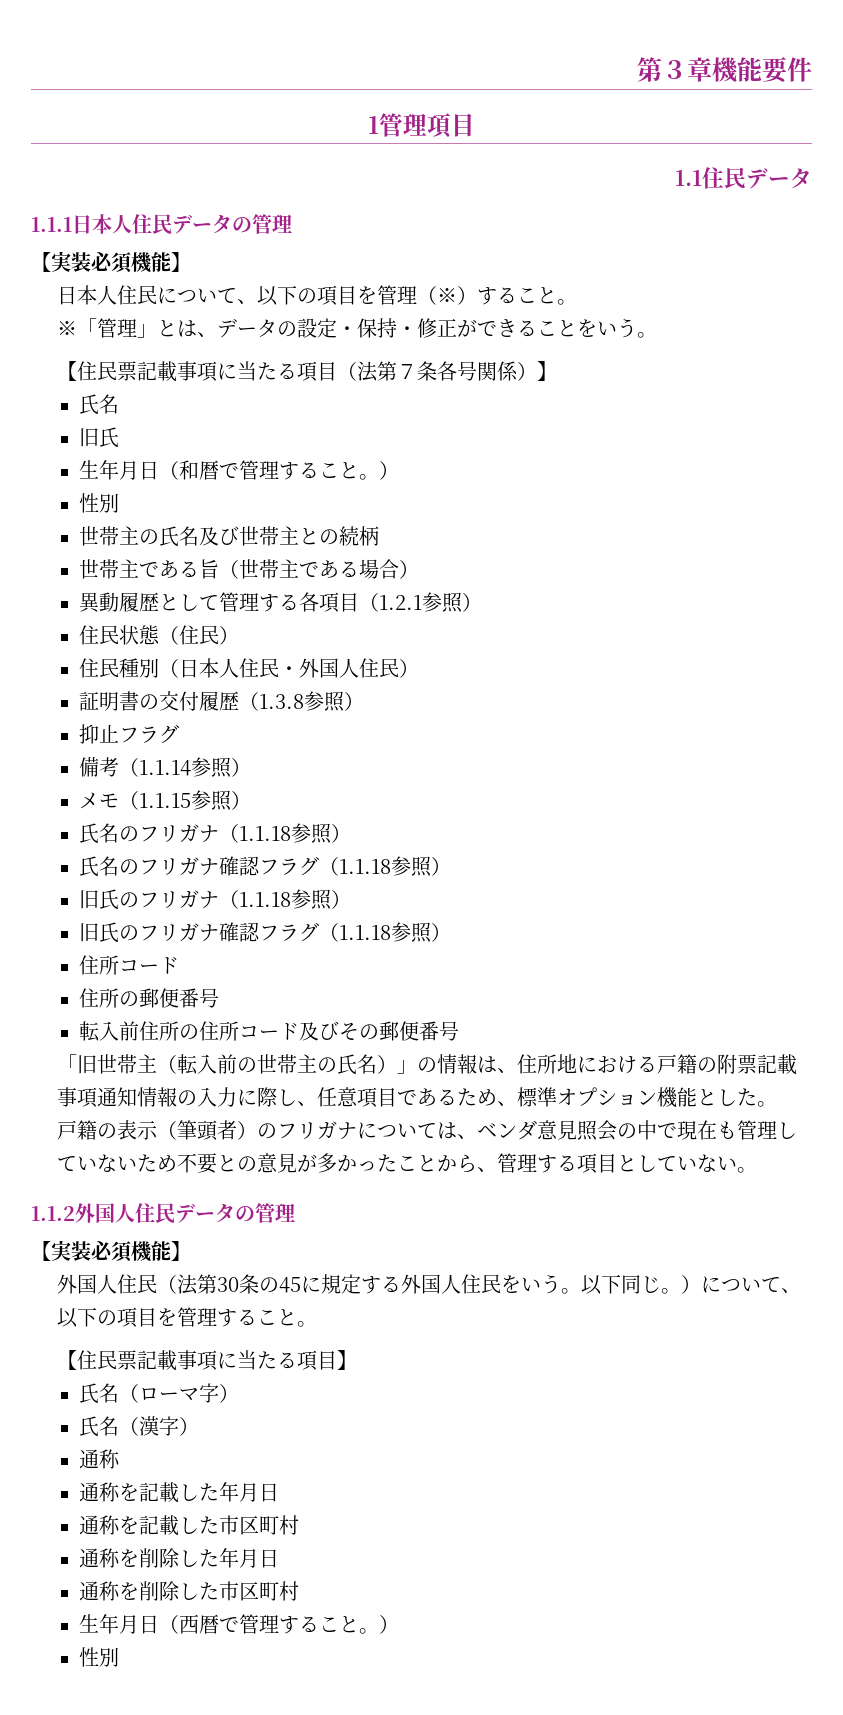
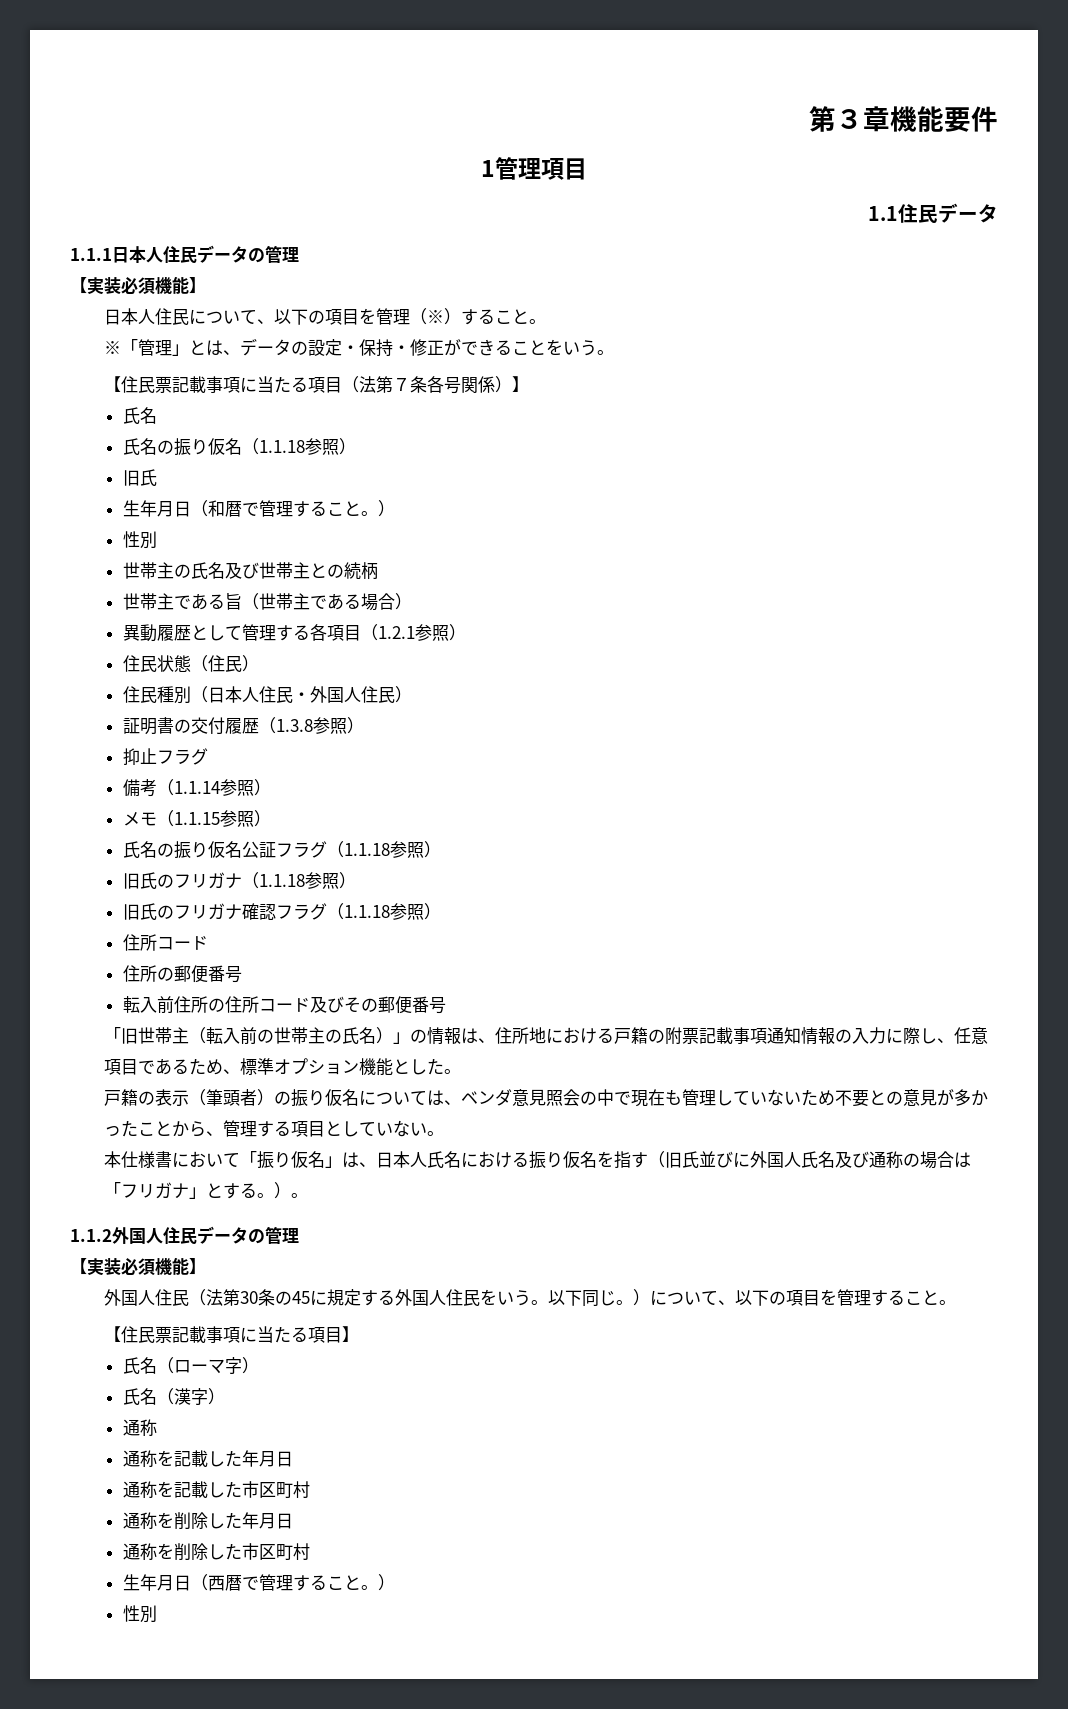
+ 氏名の振り仮名（1.1.18参照）
- 氏名のフリガナ（1.1.18参照）
- 氏名のフリガナ確認フラグ（1.1.18参照）
+ 氏名の振り仮名公証フラグ（1.1.18参照）
- 戸籍の表示（筆頭者）のフリガナについては、ベンダ意見照会の中で現在も管理していないため不要との意見が多かったことから、管理する項目としていない。
+ 戸籍の表示（筆頭者）の振り仮名については、ベンダ意見照会の中で現在も管理していないため不要との意見が多かったことから、管理する項目としていない。
+ 本仕様書において「振り仮名」は、日本人氏名における振り仮名を指す（旧氏並びに外国人氏名及び通称の場合は「フリガナ」とする。）。

